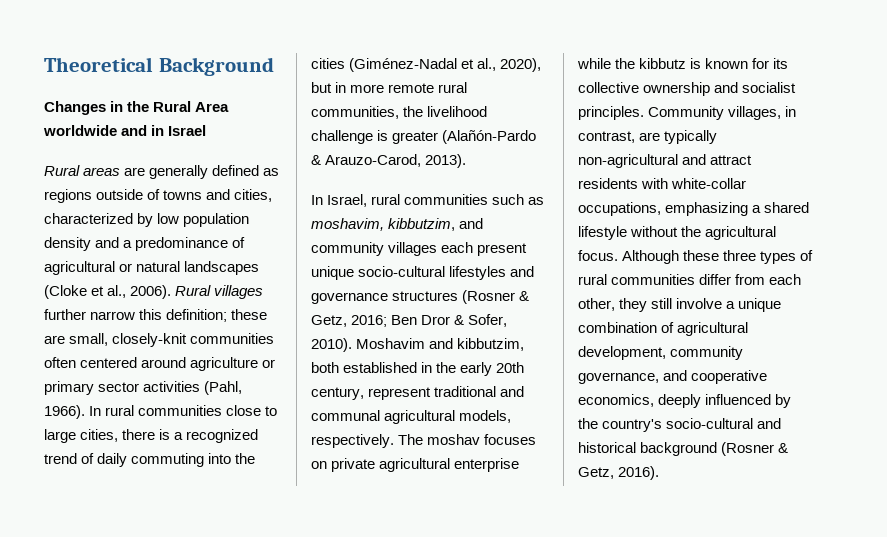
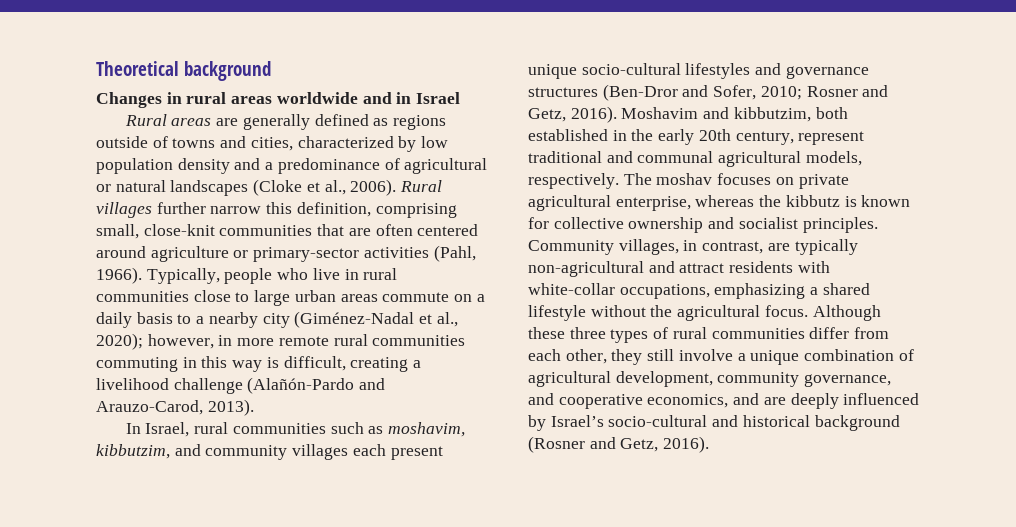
- Theoretical Background
+ Theoretical background
- Changes in the Rural Area worldwide and in Israel
+ Changes in rural areas worldwide and in Israel
- Rural villages further narrow this definition; these are small, closely-knit communities often centered around agriculture or primary sector activities (Pahl, 1966).
+ Rural villages further narrow this definition, comprising small, close-knit communities that are often centered around agriculture or primary-sector activities (Pahl, 1966).
- In rural communities close to large cities, there is a recognized trend of daily commuting into the cities (Giménez-Nadal et al., 2020), but in more remote rural communities, the livelihood challenge is greater (Alañón-Pardo & Arauzo-Carod, 2013).
+ Typically, people who live in rural communities close to large urban areas commute on a daily basis to a nearby city (Giménez-Nadal et al., 2020); however, in more remote rural communities commuting in this way is difficult, creating a livelihood challenge (Alañón-Pardo and Arauzo-Carod, 2013).
- In Israel, rural communities such as moshavim, kibbutzim, and community villages each present unique socio-cultural lifestyles and governance structures (Rosner & Getz, 2016; Ben Dror & Sofer, 2010).
+ In Israel, rural communities such as moshavim, kibbutzim, and community villages each present unique socio-cultural lifestyles and governance structures (Ben-Dror and Sofer, 2010; Rosner and Getz, 2016).
- The moshav focuses on private agricultural enterprise while the kibbutz is known for its collective ownership and socialist principles.
+ The moshav focuses on private agricultural enterprise, whereas the kibbutz is known for collective ownership and socialist principles.
- Although these three types of rural communities differ from each other, they still involve a unique combination of agricultural development, community governance, and cooperative economics, deeply influenced by the country's socio-cultural and historical background (Rosner & Getz, 2016).
+ Although these three types of rural communities differ from each other, they still involve a unique combination of agricultural development, community governance, and cooperative economics, and are deeply influenced by Israel’s socio-cultural and historical background (Rosner and Getz, 2016).

